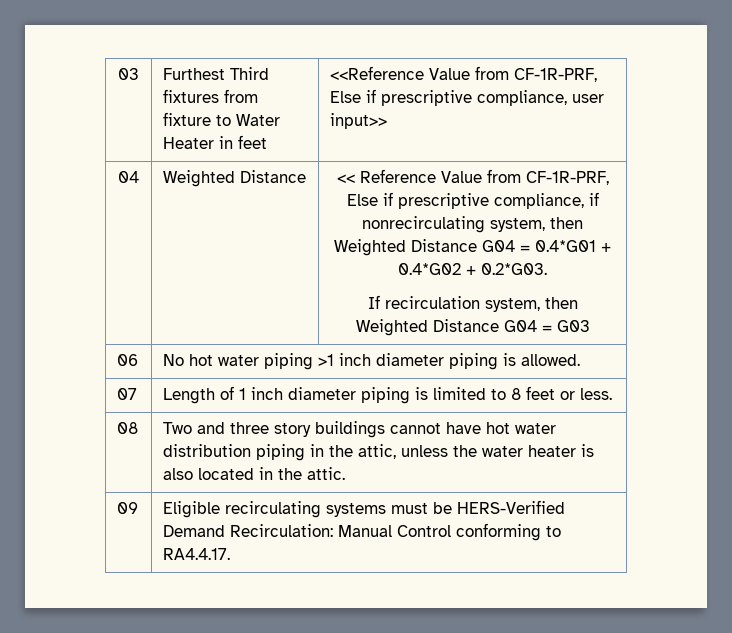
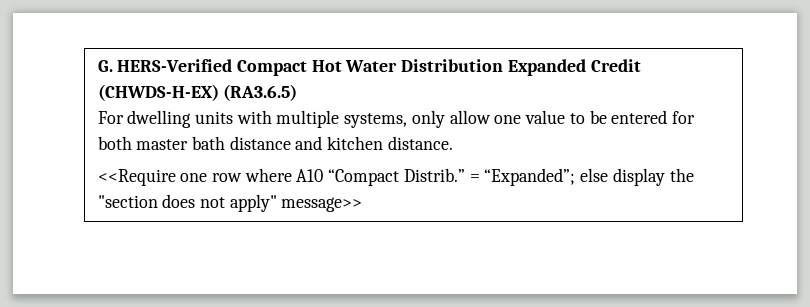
- 03 | Furthest Third fixtures from fixture to Water Heater in feet | <<Reference Value from CF-1R-PRF, Else if prescriptive compliance, user input>>
- 04 | Weighted Distance | << Reference Value from CF-1R-PRF, Else if prescriptive compliance, if nonrecirculating system, then Weighted Distance G04 = 0.4*G01 + 0.4*G02 + 0.2*G03.
- If recirculation system, then Weighted Distance G04 = G03
- 06 | No hot water piping >1 inch diameter piping is allowed.
- 07 | Length of 1 inch diameter piping is limited to 8 feet or less.
- 08 | Two and three story buildings cannot have hot water distribution piping in the attic, unless the water heater is also located in the attic.
- 09 | Eligible recirculating systems must be HERS-Verified Demand Recirculation: Manual Control conforming to RA4.4.17.
+ G. HERS-Verified Compact Hot Water Distribution Expanded Credit (CHWDS-H-EX) (RA3.6.5)
+ For dwelling units with multiple systems, only allow one value to be entered for both master bath distance and kitchen distance.
+ <<Require one row where A10 “Compact Distrib.” = “Expanded”; else display the "section does not apply" message>>

